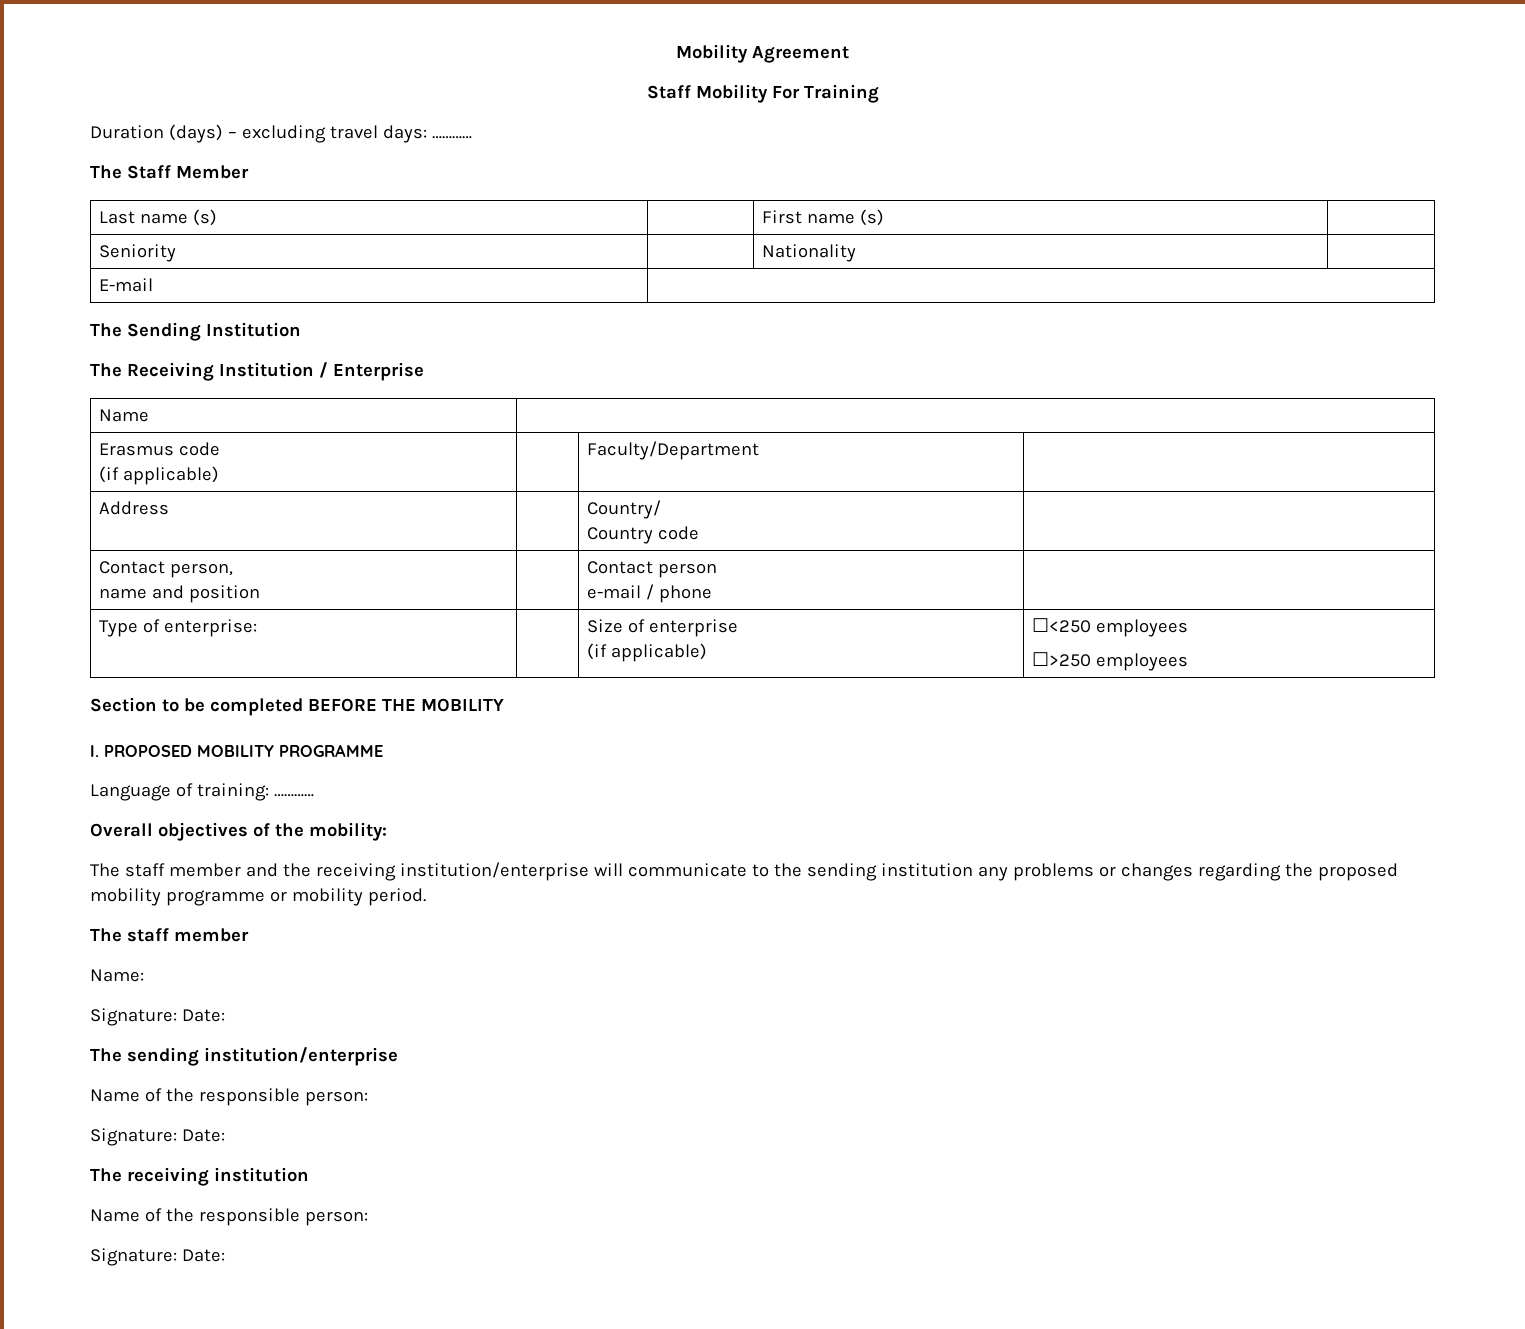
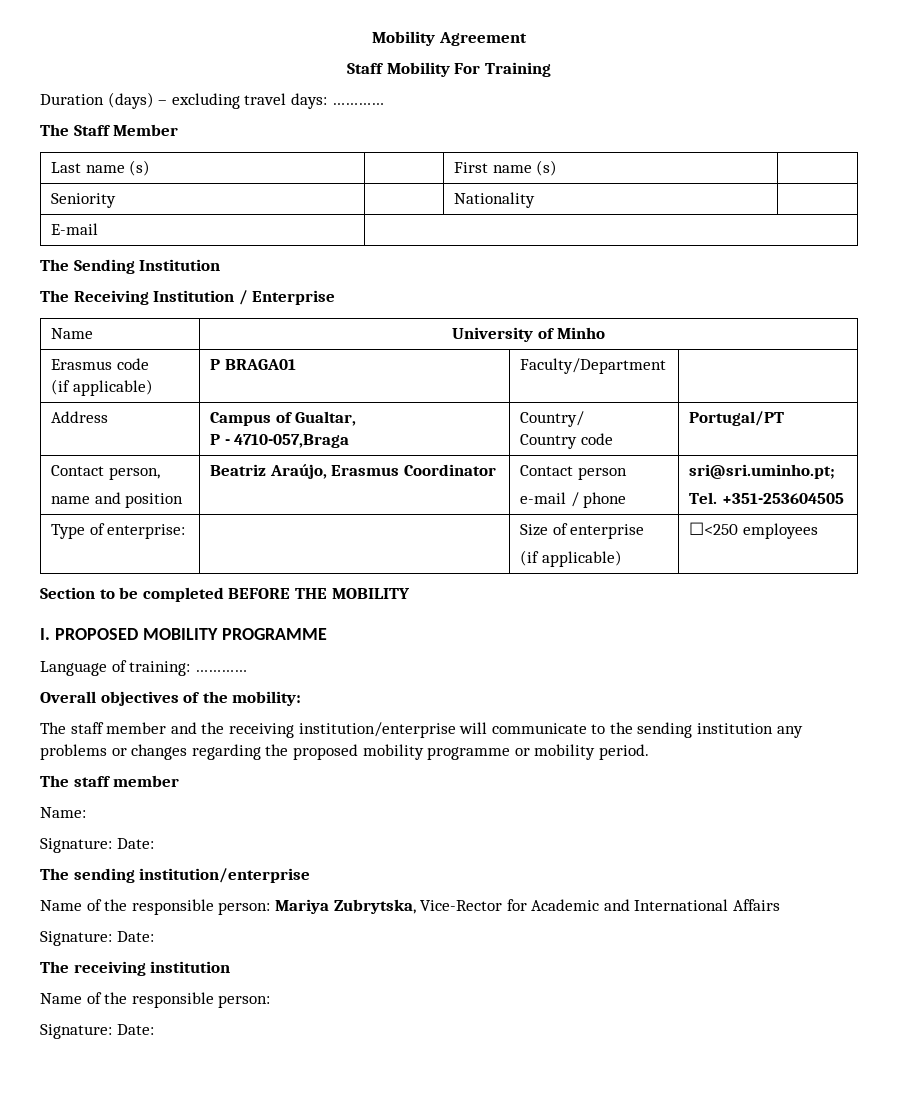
- Name |
+ Name | University of Minho
  Erasmus code
- (if applicable) | | Faculty/Department |
+ (if applicable) | P BRAGA01 | Faculty/Department |
- Address | | Country/
- Country code |
+ Address | Campus of Gualtar,
+ P - 4710-057,Braga | Country/
+ Country code | Portugal/PT
  Contact person,
- name and position | | Contact person
- e-mail / phone |
+ name and position | Beatriz Araújo, Erasmus Coordinator | Contact person
+ e-mail / phone | sri@sri.uminho.pt;
+ Tel. +351-253604505
  Type of enterprise: | | Size of enterprise
  (if applicable) | ☐<250 employees
- ☐>250 employees
  The sending institution/enterprise
- Name of the responsible person:
+ Name of the responsible person: Mariya Zubrytska, Vice-Rector for Academic and International Affairs

